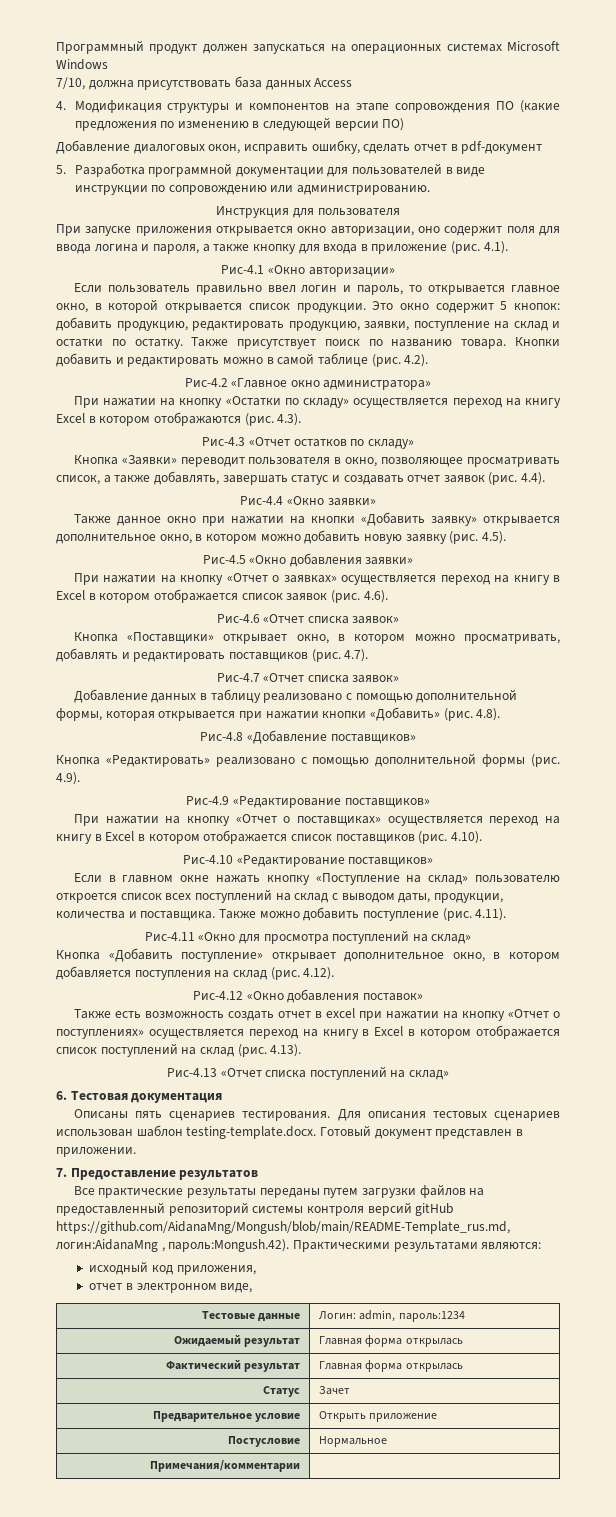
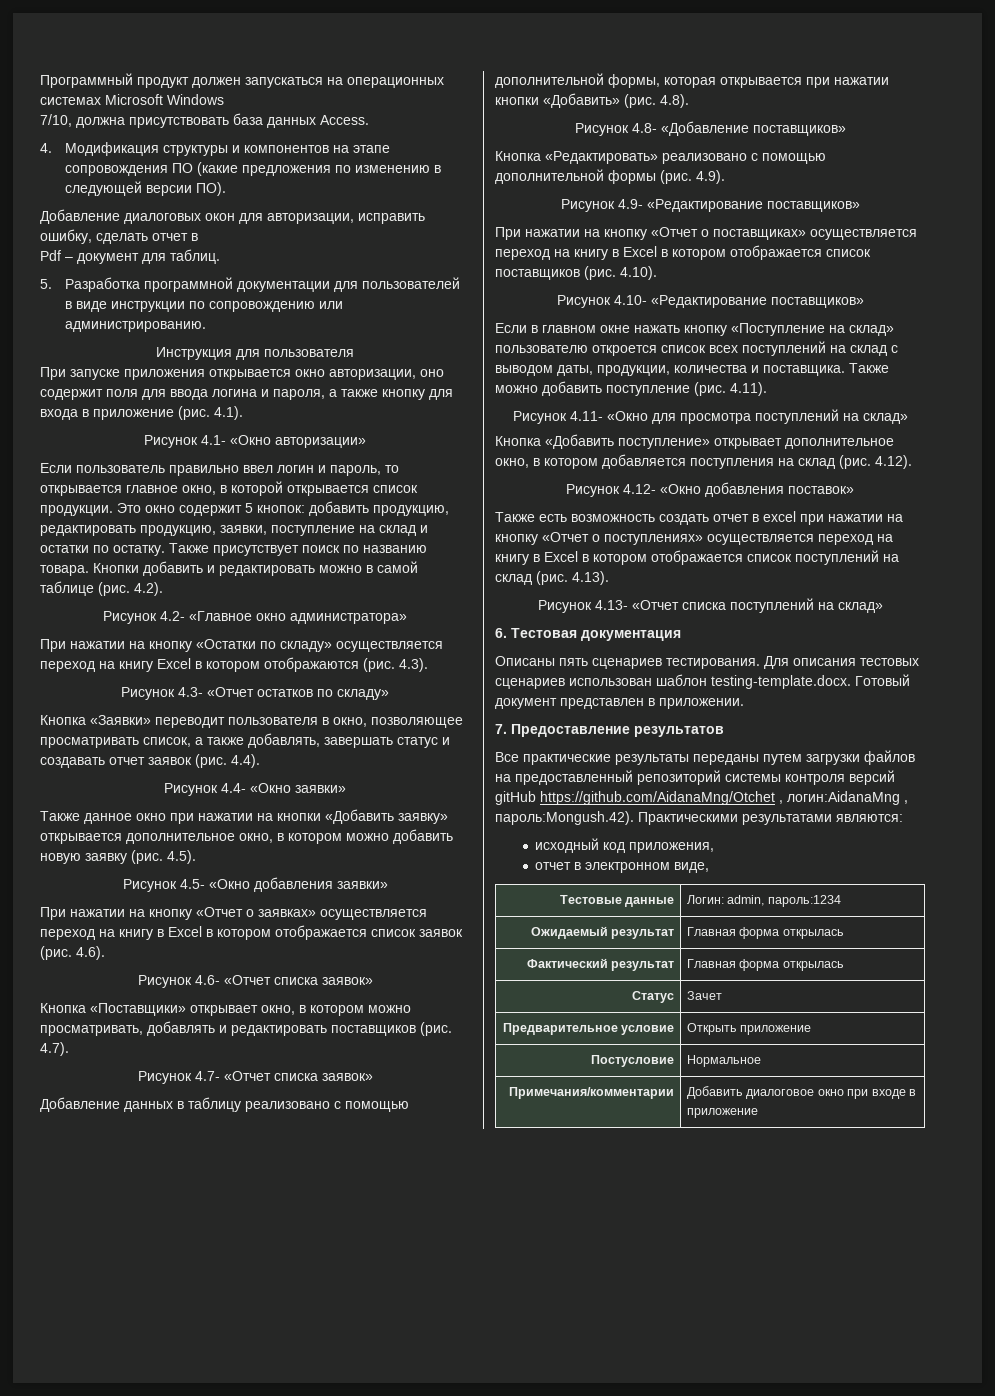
- 7/10, должна присутствовать база данных Access
+ 7/10, должна присутствовать база данных Access.
- 4. Модификация структуры и компонентов на этапе сопровождения ПО (какие предложения по изменению в следующей версии ПО)
+ 4. Модификация структуры и компонентов на этапе сопровождения ПО (какие предложения по изменению в следующей версии ПО).
- Добавление диалоговых окон, исправить ошибку, сделать отчет в pdf-документ
+ Добавление диалоговых окон для авторизации, исправить ошибку, сделать отчет в
+ Pdf – документ для таблиц.
- Рис-4.1 «Окно авторизации»
+ Рисунок 4.1- «Окно авторизации»
- Рис-4.2 «Главное окно администратора»
+ Рисунок 4.2- «Главное окно администратора»
- Рис-4.3 «Отчет остатков по складу»
+ Рисунок 4.3- «Отчет остатков по складу»
- Рис-4.4 «Окно заявки»
+ Рисунок 4.4- «Окно заявки»
- Рис-4.5 «Окно добавления заявки»
+ Рисунок 4.5- «Окно добавления заявки»
- Рис-4.6 «Отчет списка заявок»
+ Рисунок 4.6- «Отчет списка заявок»
- Рис-4.7 «Отчет списка заявок»
+ Рисунок 4.7- «Отчет списка заявок»
- Рис-4.8 «Добавление поставщиков»
+ Рисунок 4.8- «Добавление поставщиков»
- Рис-4.9 «Редактирование поставщиков»
+ Рисунок 4.9- «Редактирование поставщиков»
- Рис-4.10 «Редактирование поставщиков»
+ Рисунок 4.10- «Редактирование поставщиков»
- Рис-4.11 «Окно для просмотра поступлений на склад»
+ Рисунок 4.11- «Окно для просмотра поступлений на склад»
- Рис-4.12 «Окно добавления поставок»
+ Рисунок 4.12- «Окно добавления поставок»
- Рис-4.13 «Отчет списка поступлений на склад»
+ Рисунок 4.13- «Отчет списка поступлений на склад»
- Все практические результаты переданы путем загрузки файлов на предоставленный репозиторий системы контроля версий gitHub https://github.com/AidanaMng/Mongush/blob/main/README-Template_rus.md, логин:AidanaMng , пароль:Mongush.42). Практическими результатами являются:
+ Все практические результаты переданы путем загрузки файлов на предоставленный репозиторий системы контроля версий gitHub https://github.com/AidanaMng/Otchet , логин:AidanaMng , пароль:Mongush.42). Практическими результатами являются:
- Примечания/комментарии |
+ Примечания/комментарии | Добавить диалоговое окно при входе в приложение

